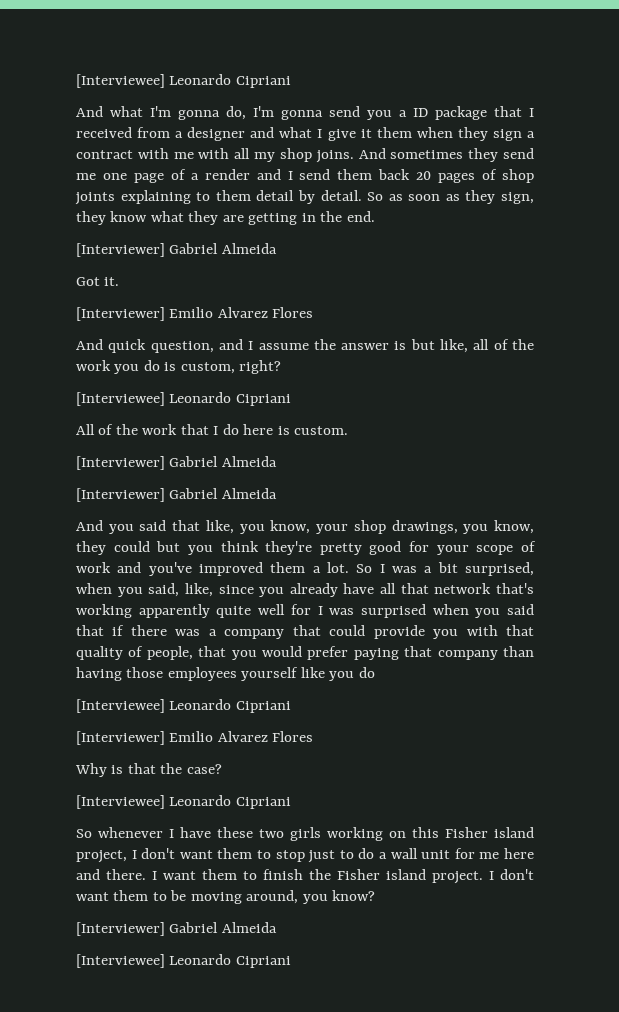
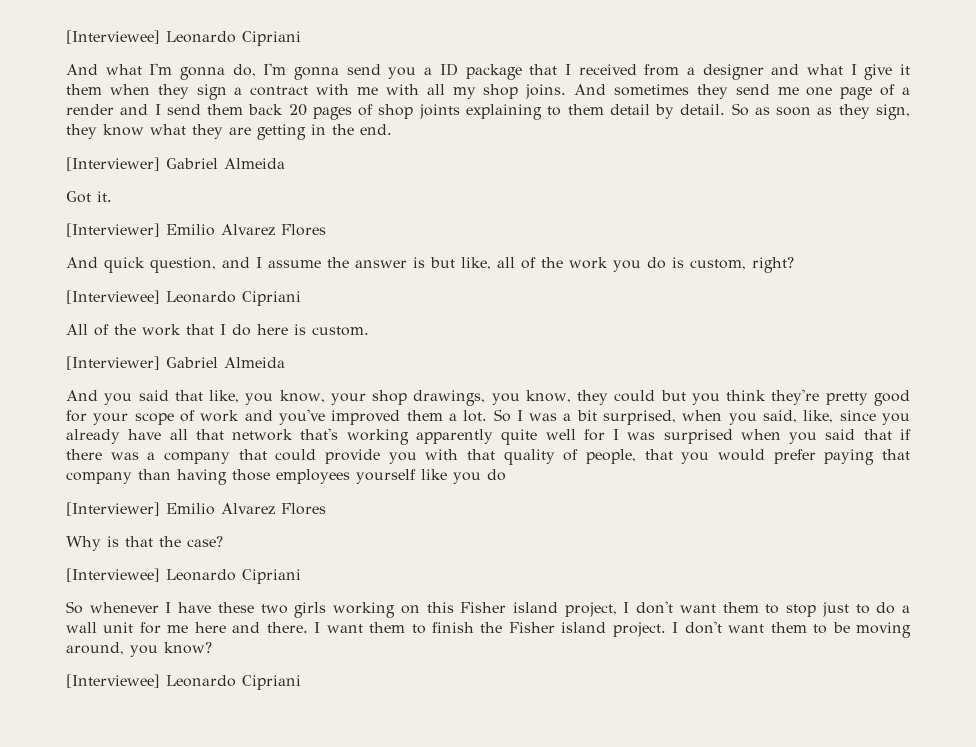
  All of the work that I do here is custom.
- [Interviewer] Gabriel Almeida
  So I was a bit surprised, when you said, like, since you already have all that network that's working apparently quite well for I was surprised when you said that if there was a company that could provide you with that quality of people, that you would prefer paying that company than having those employees yourself like you do
- [Interviewee] Leonardo Cipriani
  I don't want them to be moving around, you know?
- [Interviewer] Gabriel Almeida

